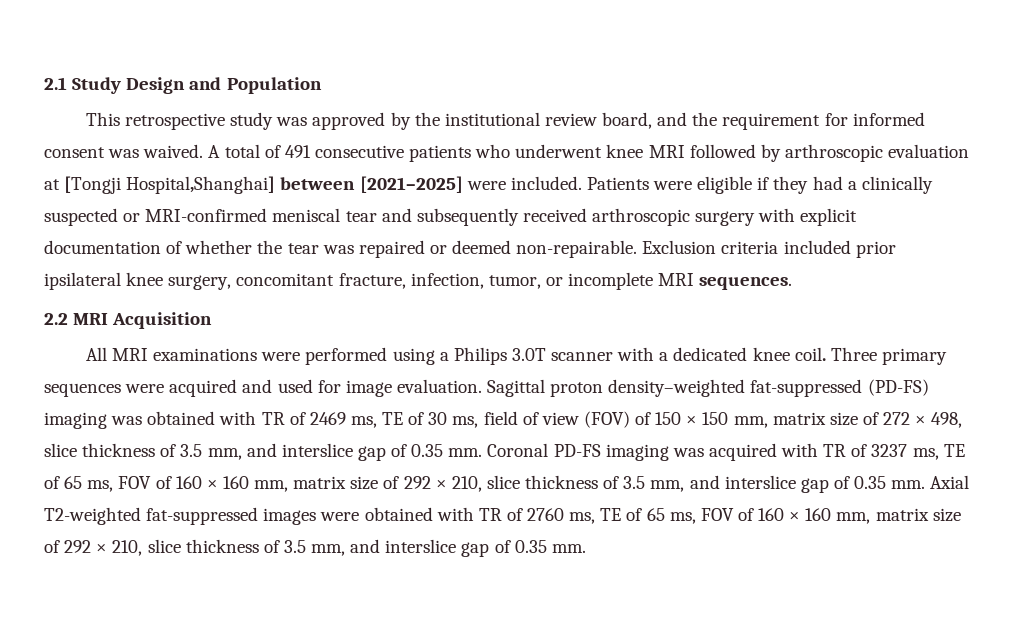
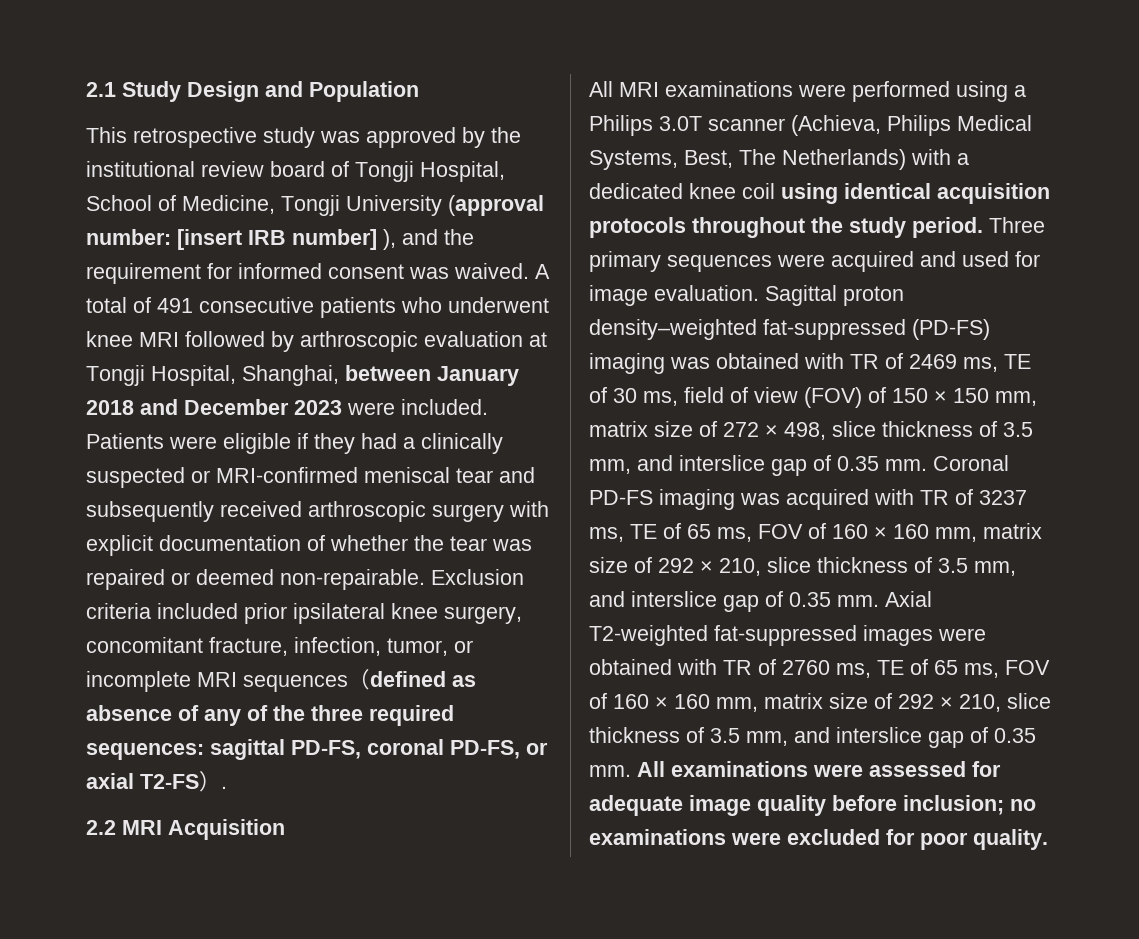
- This retrospective study was approved by the institutional review board, and the requirement for informed consent was waived.
+ This retrospective study was approved by the institutional review board of Tongji Hospital, School of Medicine, Tongji University (approval number: [insert IRB number] ), and the requirement for informed consent was waived.
- A total of 491 consecutive patients who underwent knee MRI followed by arthroscopic evaluation at [Tongji Hospital,Shanghai] between [2021–2025] were included.
+ A total of 491 consecutive patients who underwent knee MRI followed by arthroscopic evaluation at Tongji Hospital, Shanghai, between January 2018 and December 2023 were included.
- Exclusion criteria included prior ipsilateral knee surgery, concomitant fracture, infection, tumor, or incomplete MRI sequences.
+ Exclusion criteria included prior ipsilateral knee surgery, concomitant fracture, infection, tumor, or incomplete MRI sequences（defined as absence of any of the three required sequences: sagittal PD-FS, coronal PD-FS, or axial T2-FS）.
- All MRI examinations were performed using a Philips 3.0T scanner with a dedicated knee coil.
+ All MRI examinations were performed using a Philips 3.0T scanner (Achieva, Philips Medical Systems, Best, The Netherlands) with a dedicated knee coil using identical acquisition protocols throughout the study period.
+ All examinations were assessed for adequate image quality before inclusion; no examinations were excluded for poor quality.

